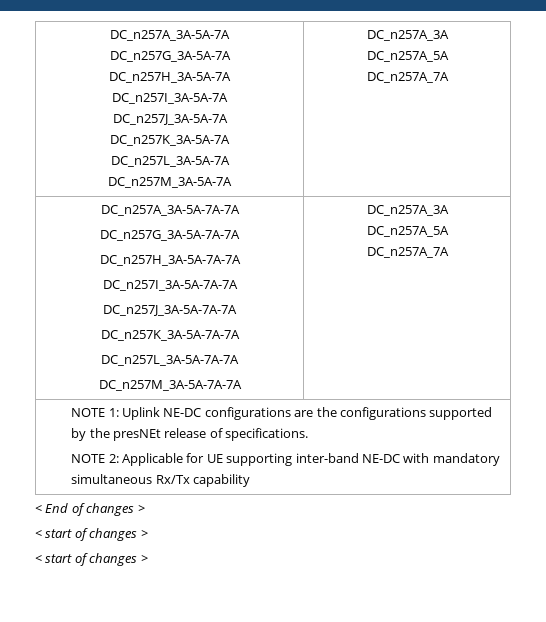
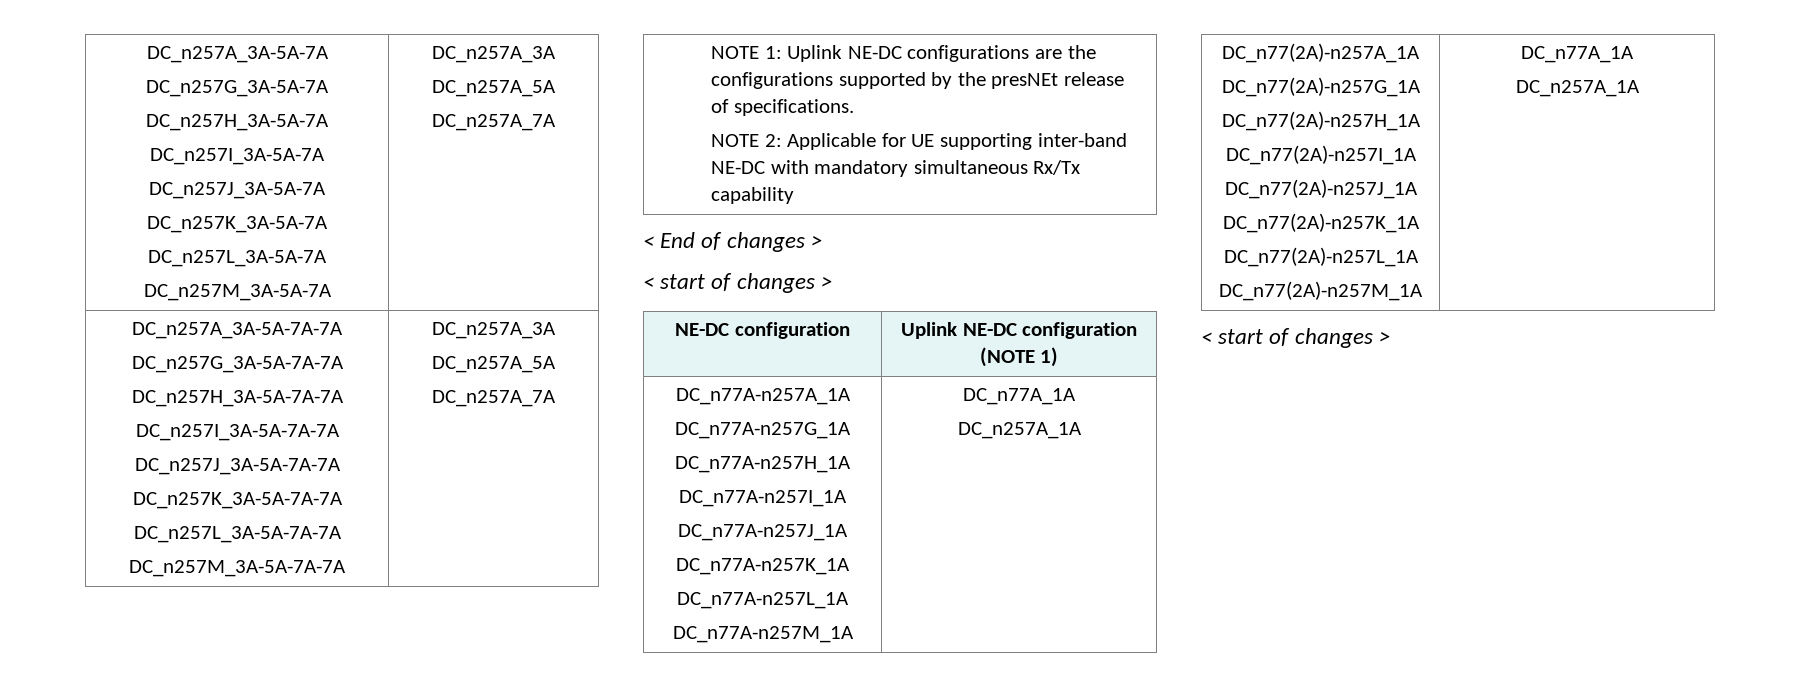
+ NE-DC configuration | Uplink NE-DC configuration (NOTE 1)
+ DC_n77A-n257A_1A
+ DC_n77A-n257G_1A
+ DC_n77A-n257H_1A
+ DC_n77A-n257I_1A
+ DC_n77A-n257J_1A
+ DC_n77A-n257K_1A
+ DC_n77A-n257L_1A
+ DC_n77A-n257M_1A | DC_n77A_1A
+ DC_n257A_1A
+ DC_n77(2A)-n257A_1A
+ DC_n77(2A)-n257G_1A
+ DC_n77(2A)-n257H_1A
+ DC_n77(2A)-n257I_1A
+ DC_n77(2A)-n257J_1A
+ DC_n77(2A)-n257K_1A
+ DC_n77(2A)-n257L_1A
+ DC_n77(2A)-n257M_1A | DC_n77A_1A
+ DC_n257A_1A

